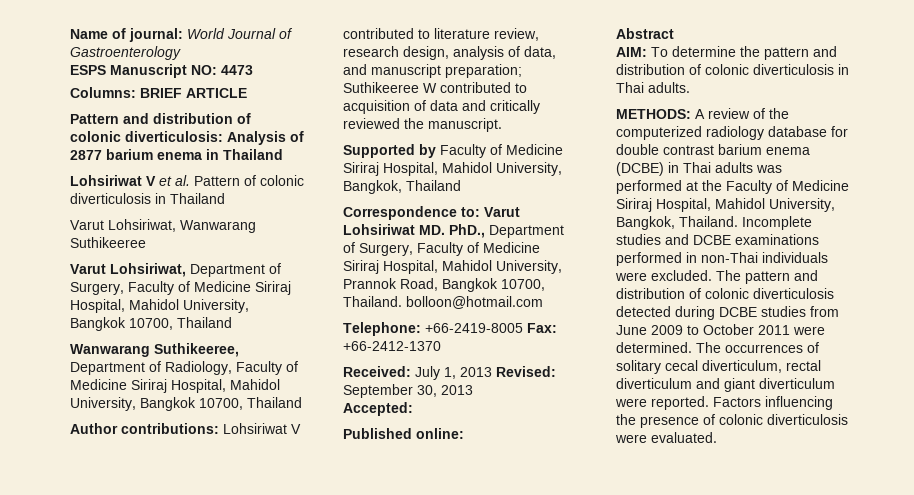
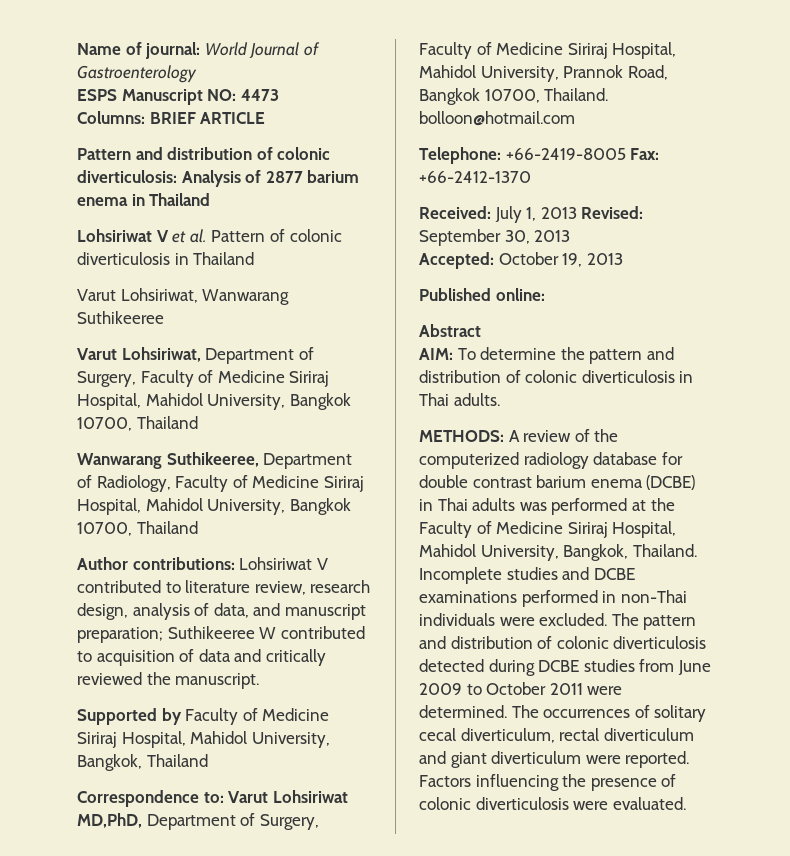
- Correspondence to: Varut Lohsiriwat MD. PhD., Department of Surgery, Faculty of Medicine Siriraj Hospital, Mahidol University, Prannok Road, Bangkok 10700, Thailand. bolloon@hotmail.com
+ Correspondence to: Varut Lohsiriwat MD,PhD, Department of Surgery, Faculty of Medicine Siriraj Hospital, Mahidol University, Prannok Road, Bangkok 10700, Thailand. bolloon@hotmail.com
- Accepted:
+ Accepted: October 19, 2013

